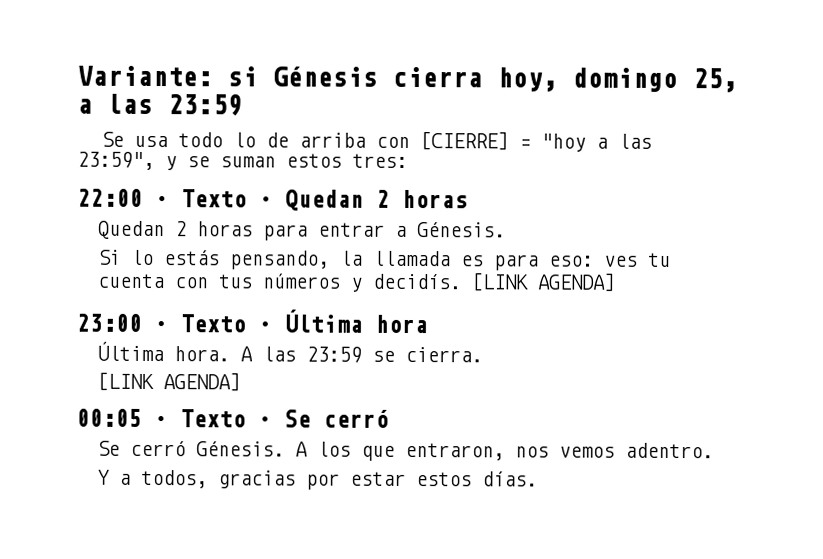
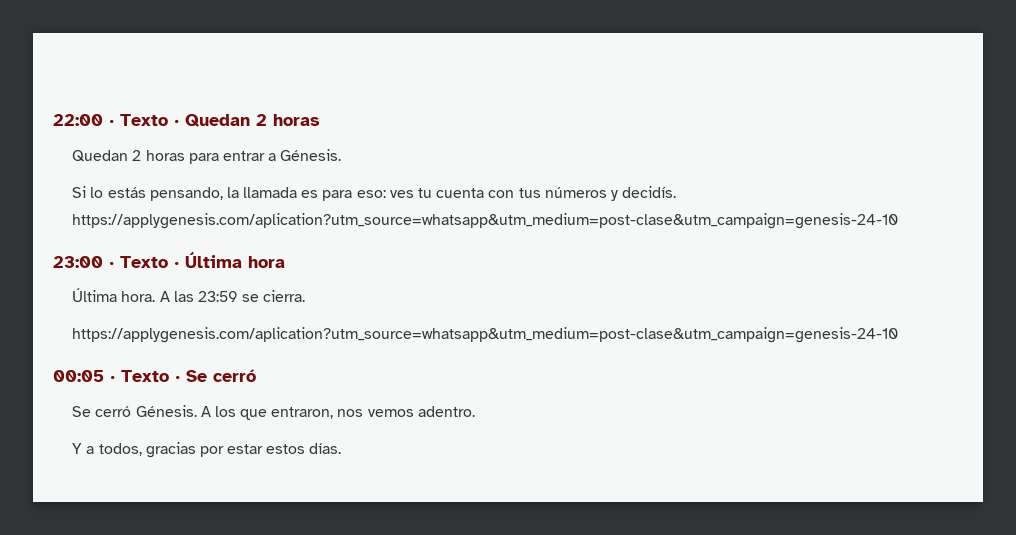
- Variante: si Génesis cierra hoy, domingo 25, a las 23:59
- Se usa todo lo de arriba con [CIERRE] = "hoy a las 23:59", y se suman estos tres:
- Si lo estás pensando, la llamada es para eso: ves tu cuenta con tus números y decidís. [LINK AGENDA]
+ Si lo estás pensando, la llamada es para eso: ves tu cuenta con tus números y decidís. https://applygenesis.com/aplication?utm_source=whatsapp&utm_medium=post-clase&utm_campaign=genesis-24-10
  A las 23:59 se cierra.
- [LINK AGENDA]
+ https://applygenesis.com/aplication?utm_source=whatsapp&utm_medium=post-clase&utm_campaign=genesis-24-10

